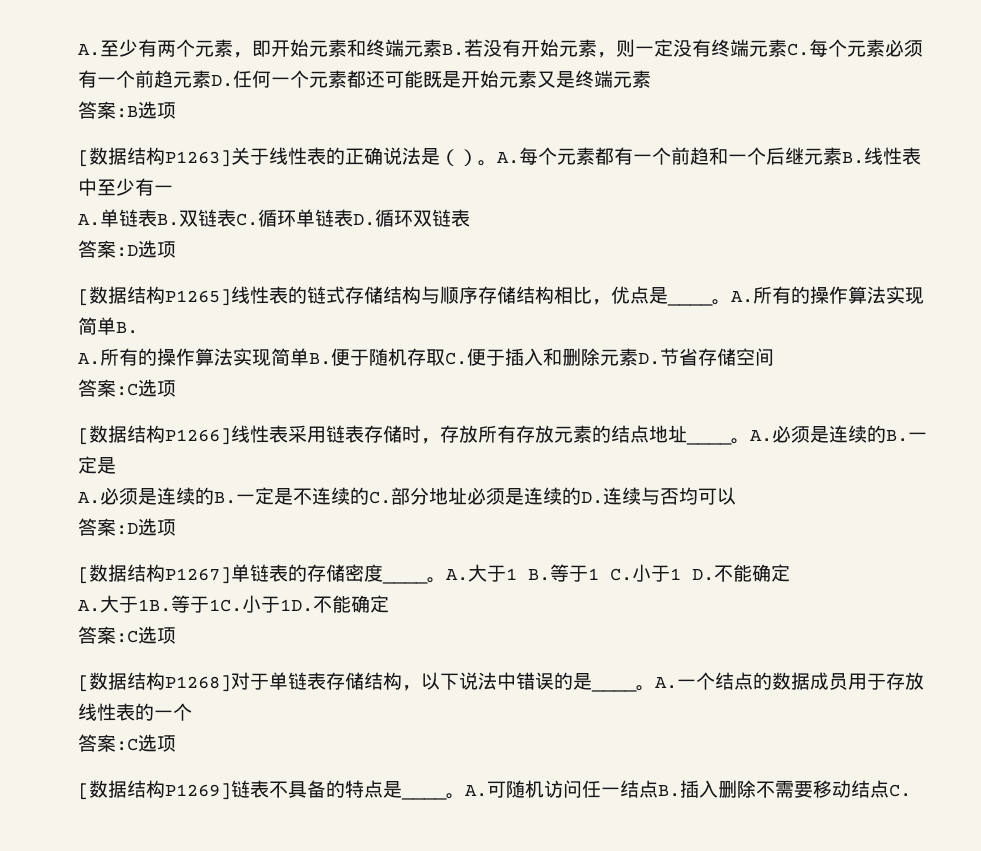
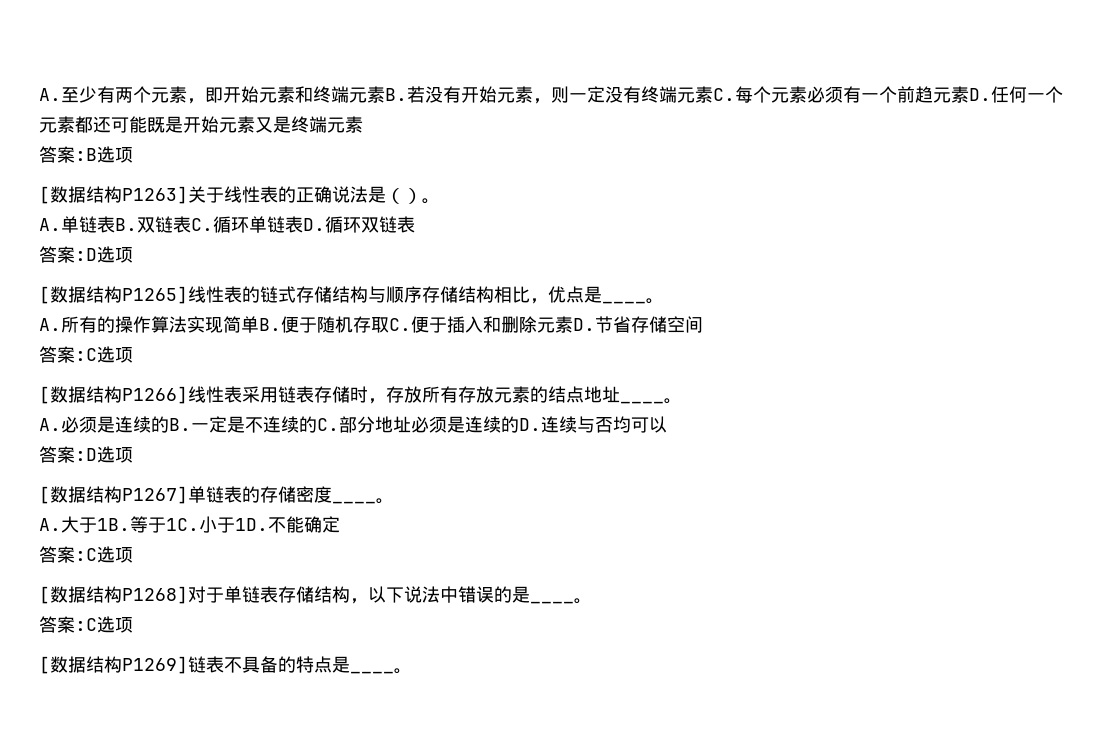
- A.每个元素都有一个前趋和一个后继元素B.线性表中至少有一
- [数据结构P1265]线性表的链式存储结构与顺序存储结构相比，优点是____。A.所有的操作算法实现简单B.
+ [数据结构P1265]线性表的链式存储结构与顺序存储结构相比，优点是____。
- [数据结构P1266]线性表采用链表存储时，存放所有存放元素的结点地址____。A.必须是连续的B.一定是
+ [数据结构P1266]线性表采用链表存储时，存放所有存放元素的结点地址____。
- A.大于1 B.等于1 C.小于1 D.不能确定
- A.一个结点的数据成员用于存放线性表的一个
- A.可随机访问任一结点B.插入删除不需要移动结点C.

